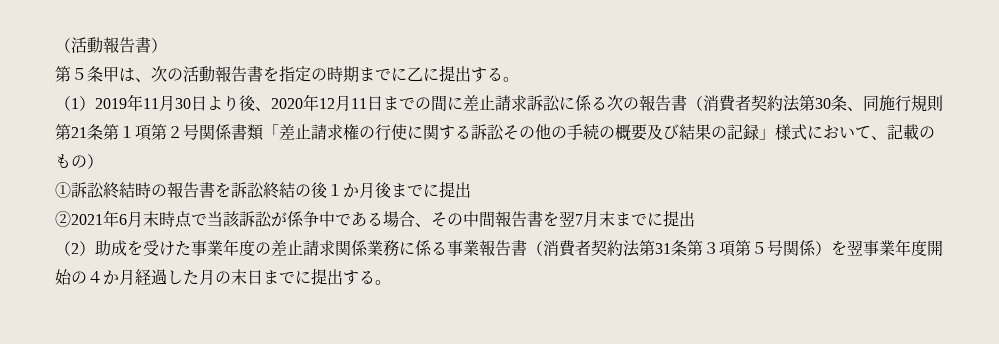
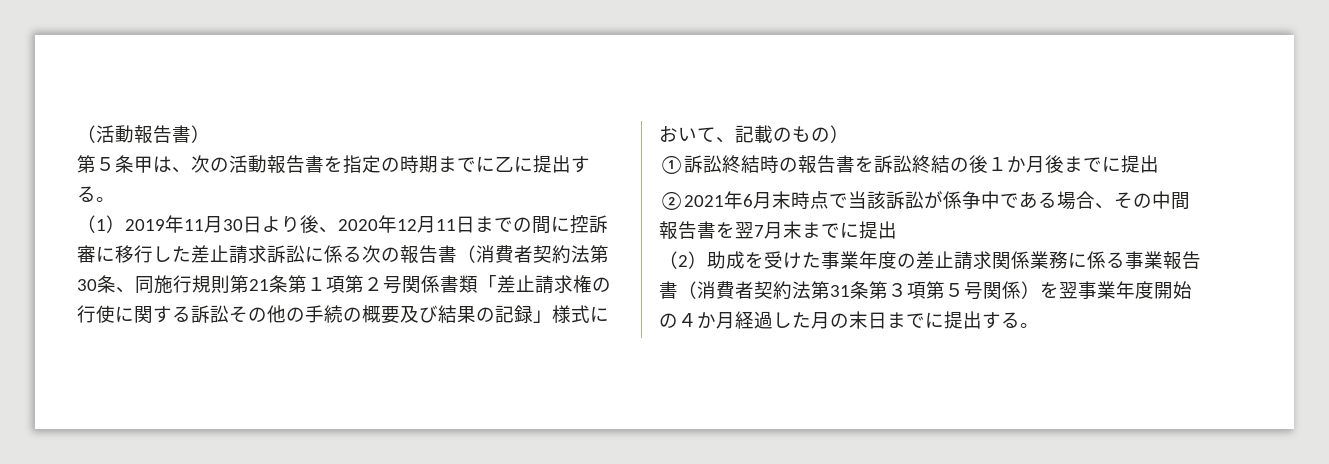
- （1）2019年11月30日より後、2020年12月11日までの間に差止請求訴訟に係る次の報告書（消費者契約法第30条、同施行規則第21条第１項第２号関係書類「差止請求権の行使に関する訴訟その他の手続の概要及び結果の記録」様式において、記載のもの）
+ （1）2019年11月30日より後、2020年12月11日までの間に控訴審に移行した差止請求訴訟に係る次の報告書（消費者契約法第30条、同施行規則第21条第１項第２号関係書類「差止請求権の行使に関する訴訟その他の手続の概要及び結果の記録」様式において、記載のもの）

